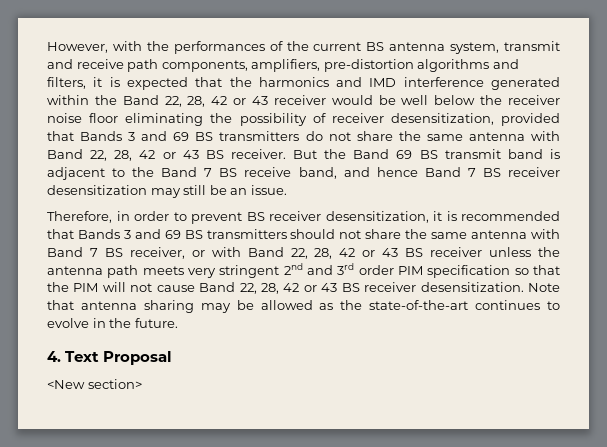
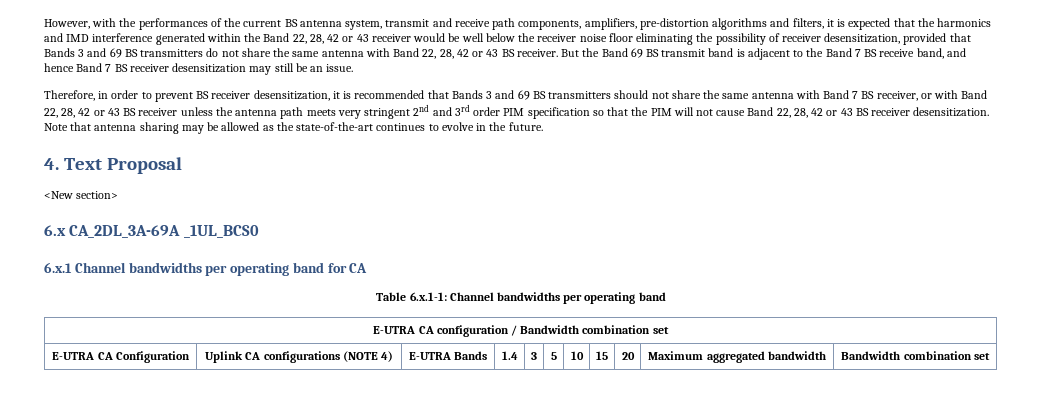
+ 6.x CA_2DL_3A-69A _1UL_BCS0
+ 6.x.1 Channel bandwidths per operating band for CA
+ Table 6.x.1-1: Channel bandwidths per operating band
+ E-UTRA CA configuration / Bandwidth combination set
+ E-UTRA CA Configuration | Uplink CA configurations (NOTE 4) | E-UTRA Bands | 1.4 | 3 | 5 | 10 | 15 | 20 | Maximum aggregated bandwidth | Bandwidth combination set

